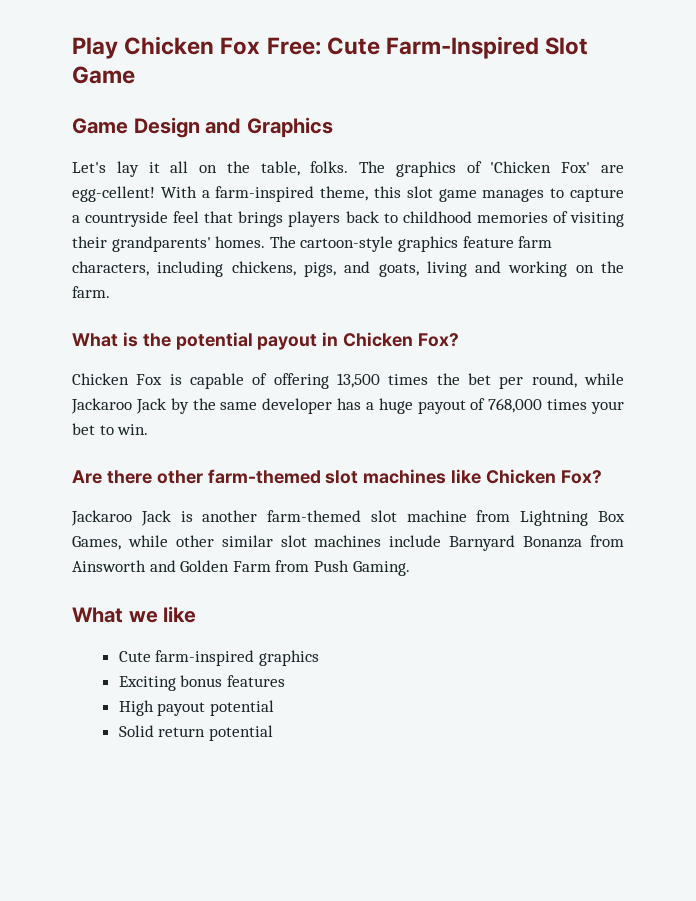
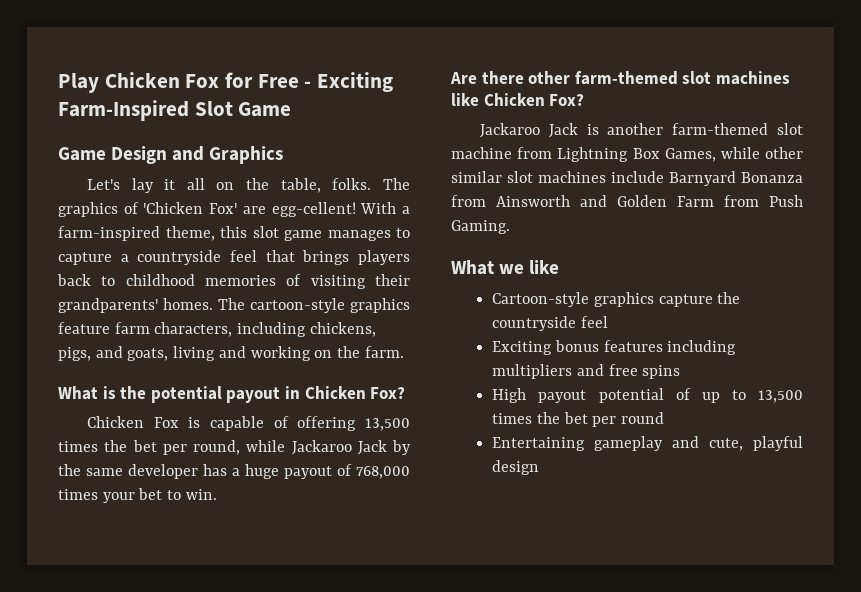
- Play Chicken Fox Free: Cute Farm-Inspired Slot Game
+ Play Chicken Fox for Free - Exciting Farm-Inspired Slot Game
- Cute farm-inspired graphics
+ Cartoon-style graphics capture the countryside feel
- Exciting bonus features
- High payout potential
- Solid return potential
+ Exciting bonus features including multipliers and free spins
+ High payout potential of up to 13,500 times the bet per round
+ Entertaining gameplay and cute, playful design

